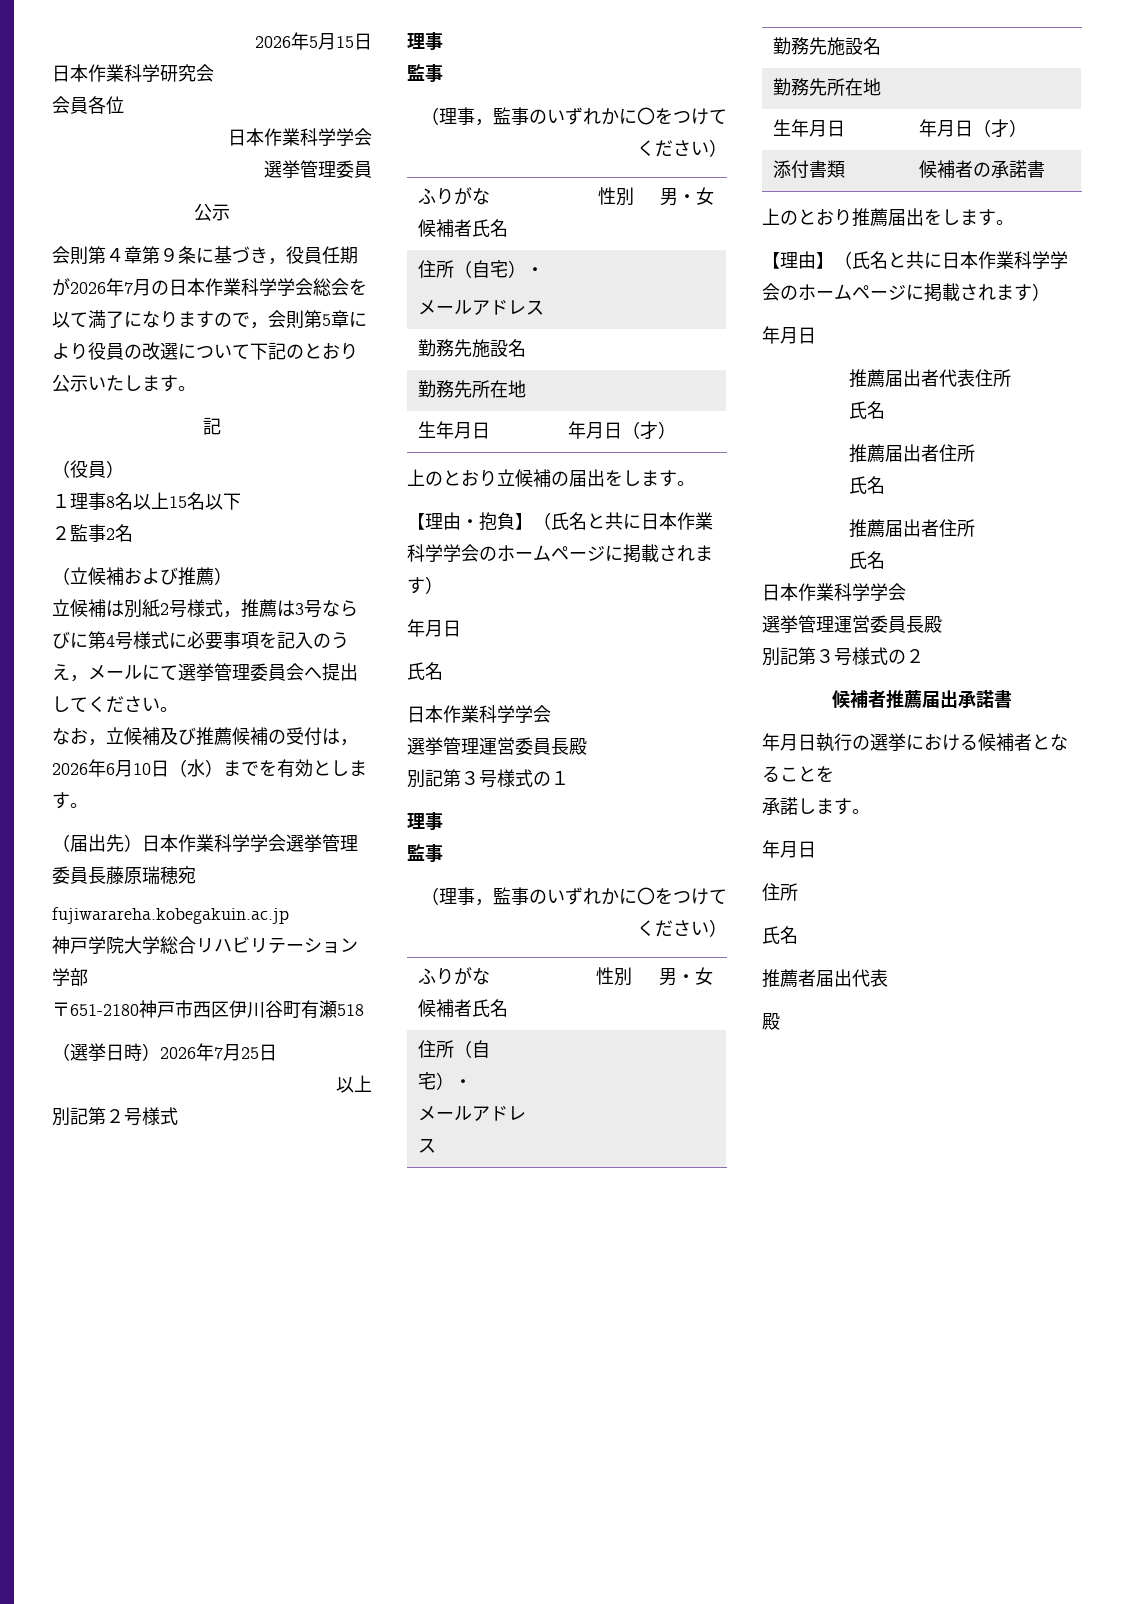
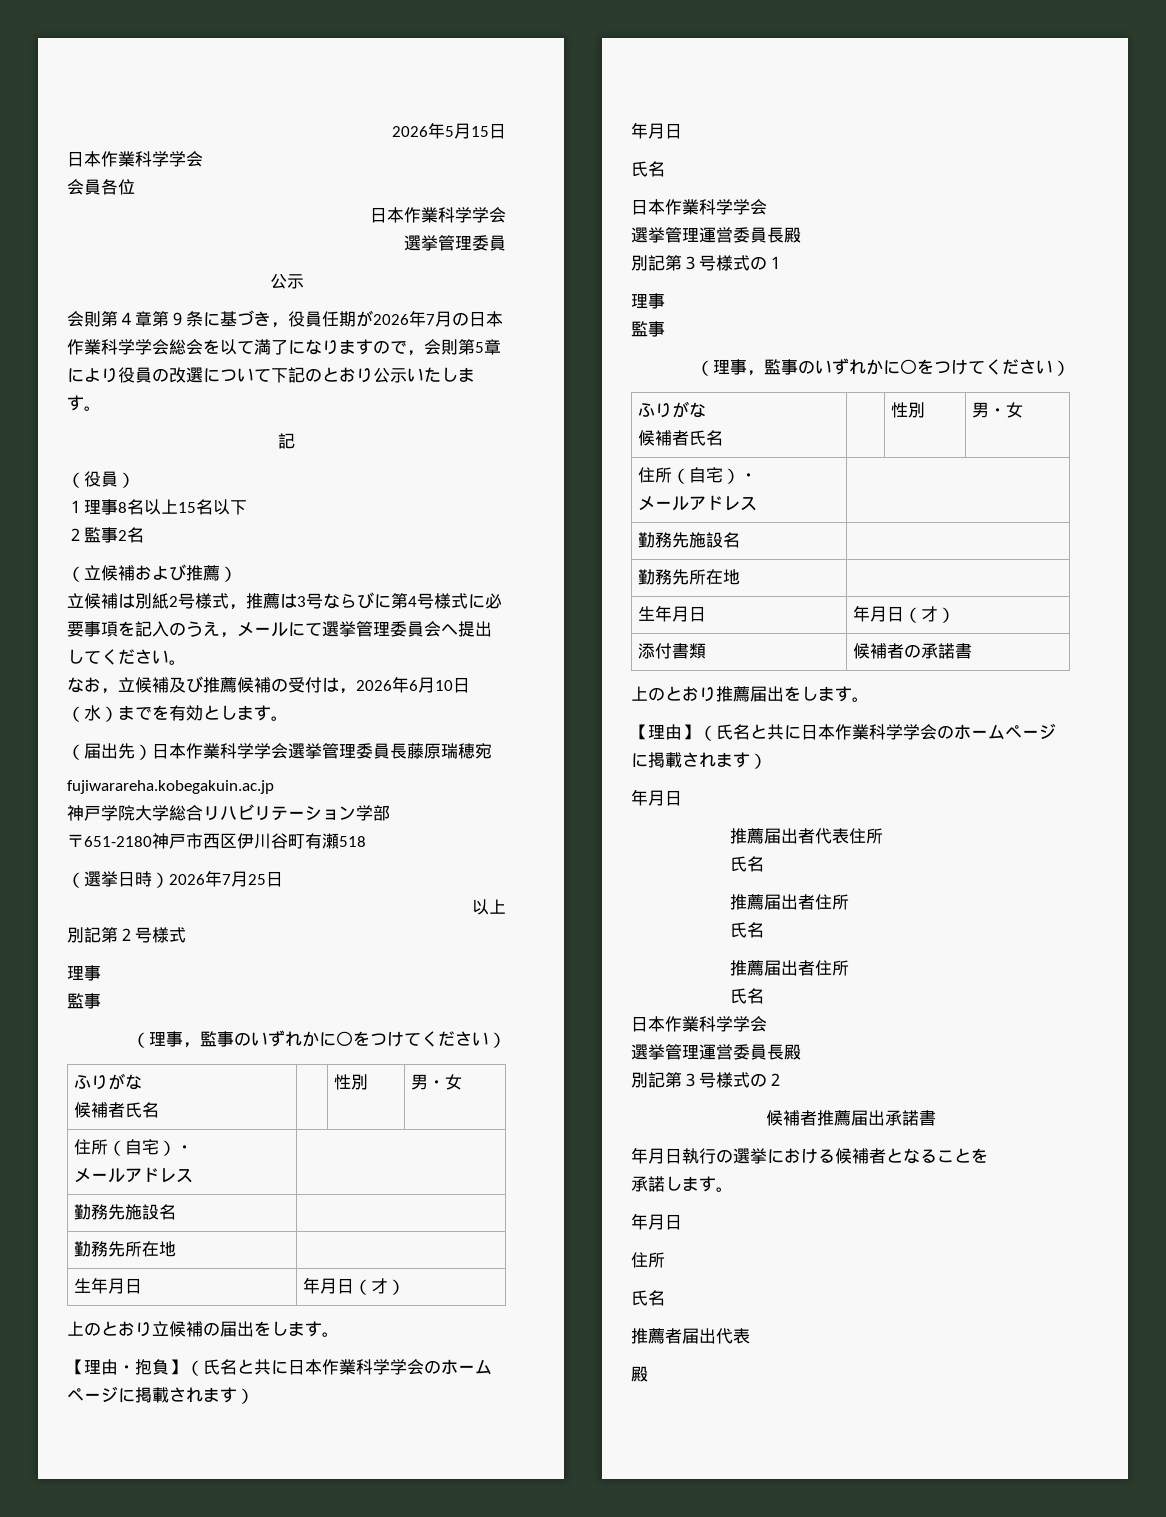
  2026年5月15日
- 日本作業科学研究会
+ 日本作業科学学会

